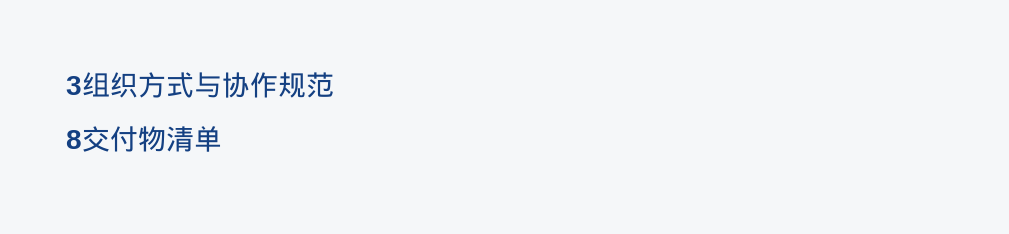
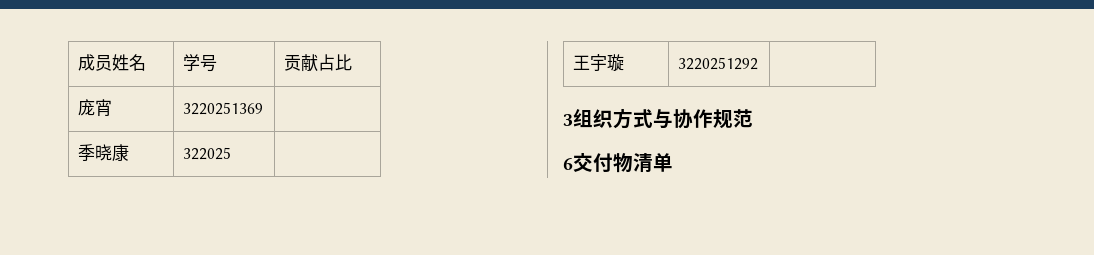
+ 成员姓名 | 学号 | 贡献占比
+ 庞宵 | 3220251369 |
+ 季晓康 | 322025 |
+ 王宇璇 | 3220251292 |
- 8交付物清单
+ 6交付物清单

